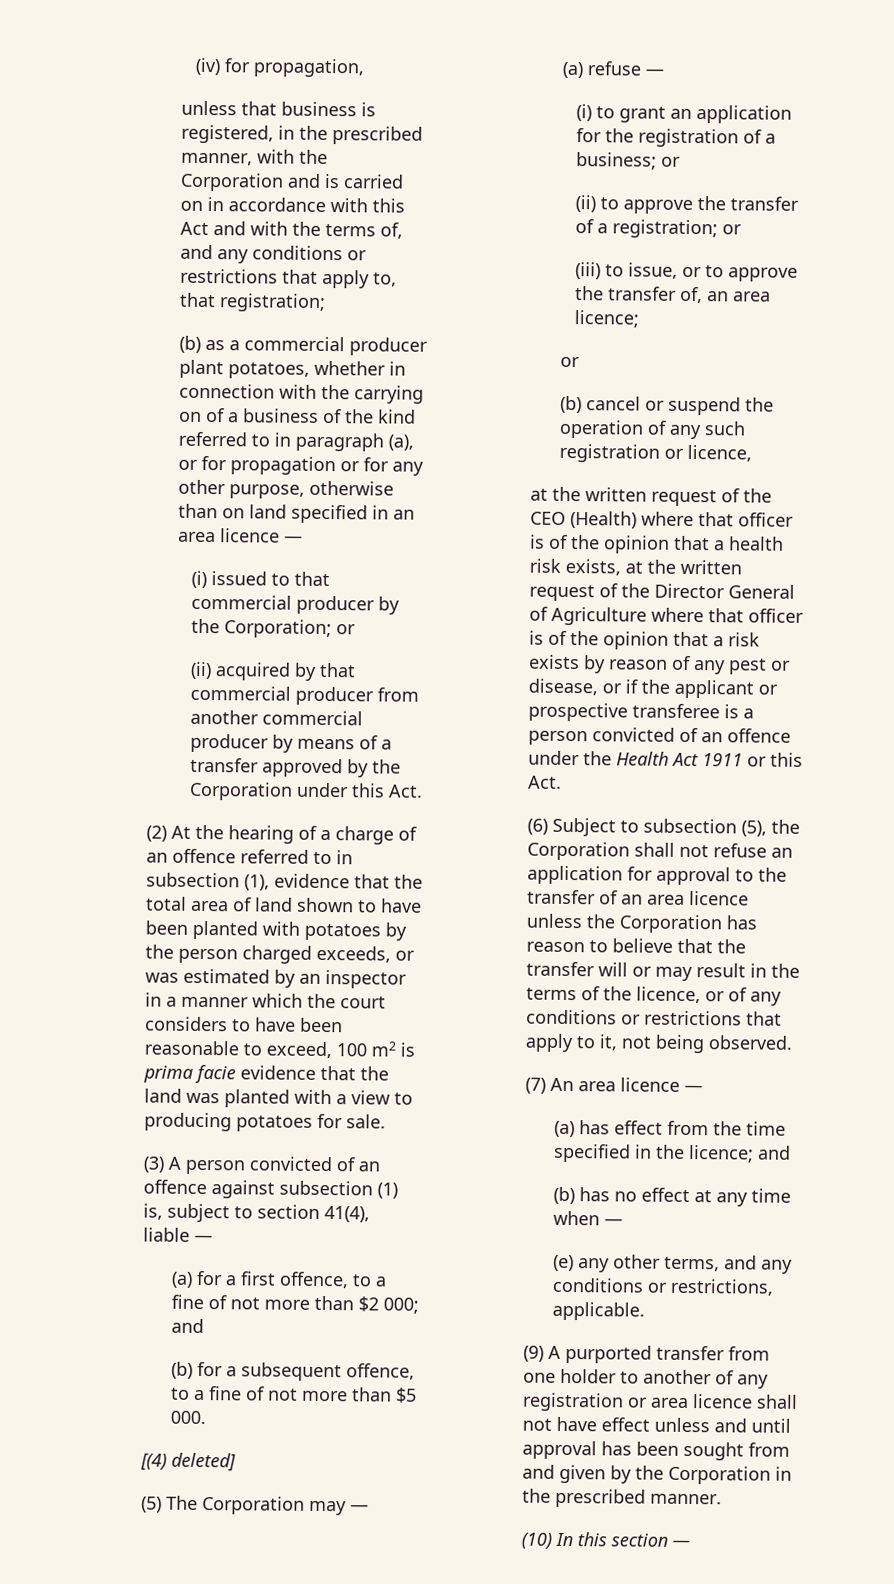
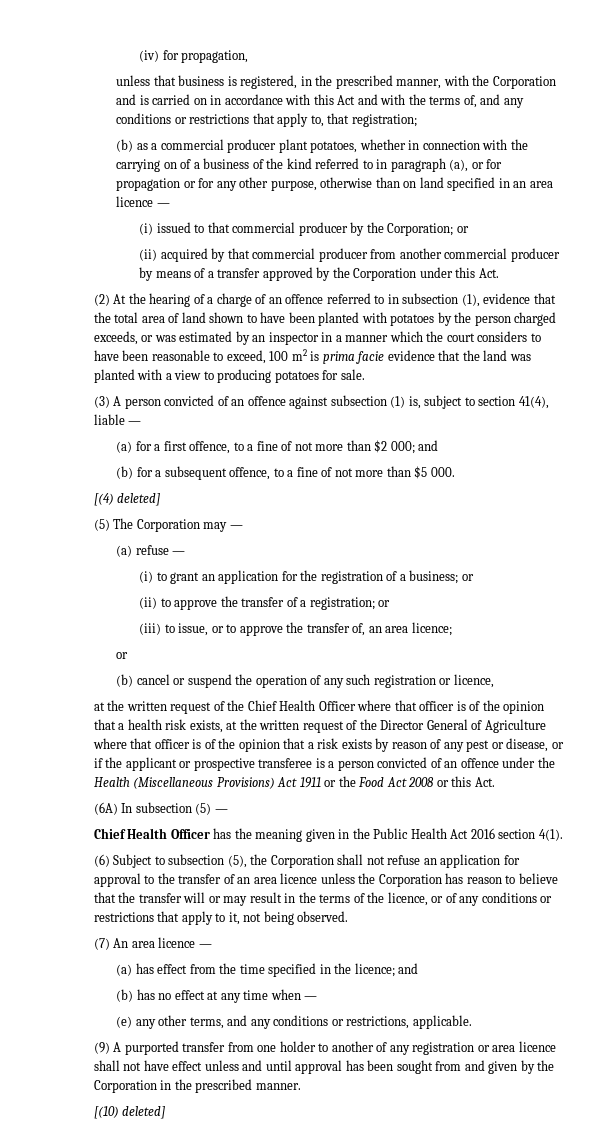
- at the written request of the CEO (Health) where that officer is of the opinion that a health risk exists, at the written request of the Director General of Agriculture where that officer is of the opinion that a risk exists by reason of any pest or disease, or if the applicant or prospective transferee is a person convicted of an offence under the Health Act 1911 or this Act.
+ at the written request of the Chief Health Officer where that officer is of the opinion that a health risk exists, at the written request of the Director General of Agriculture where that officer is of the opinion that a risk exists by reason of any pest or disease, or if the applicant or prospective transferee is a person convicted of an offence under the Health (Miscellaneous Provisions) Act 1911 or the Food Act 2008 or this Act.
+ (6A) In subsection (5) —
+ Chief Health Officer has the meaning given in the Public Health Act 2016 section 4(1).
- (10) In this section —
+ [(10) deleted]

